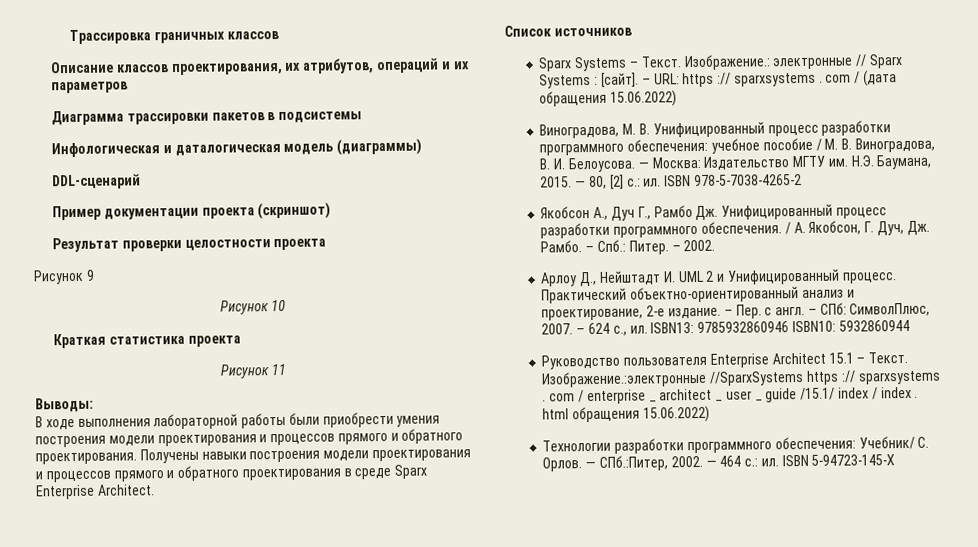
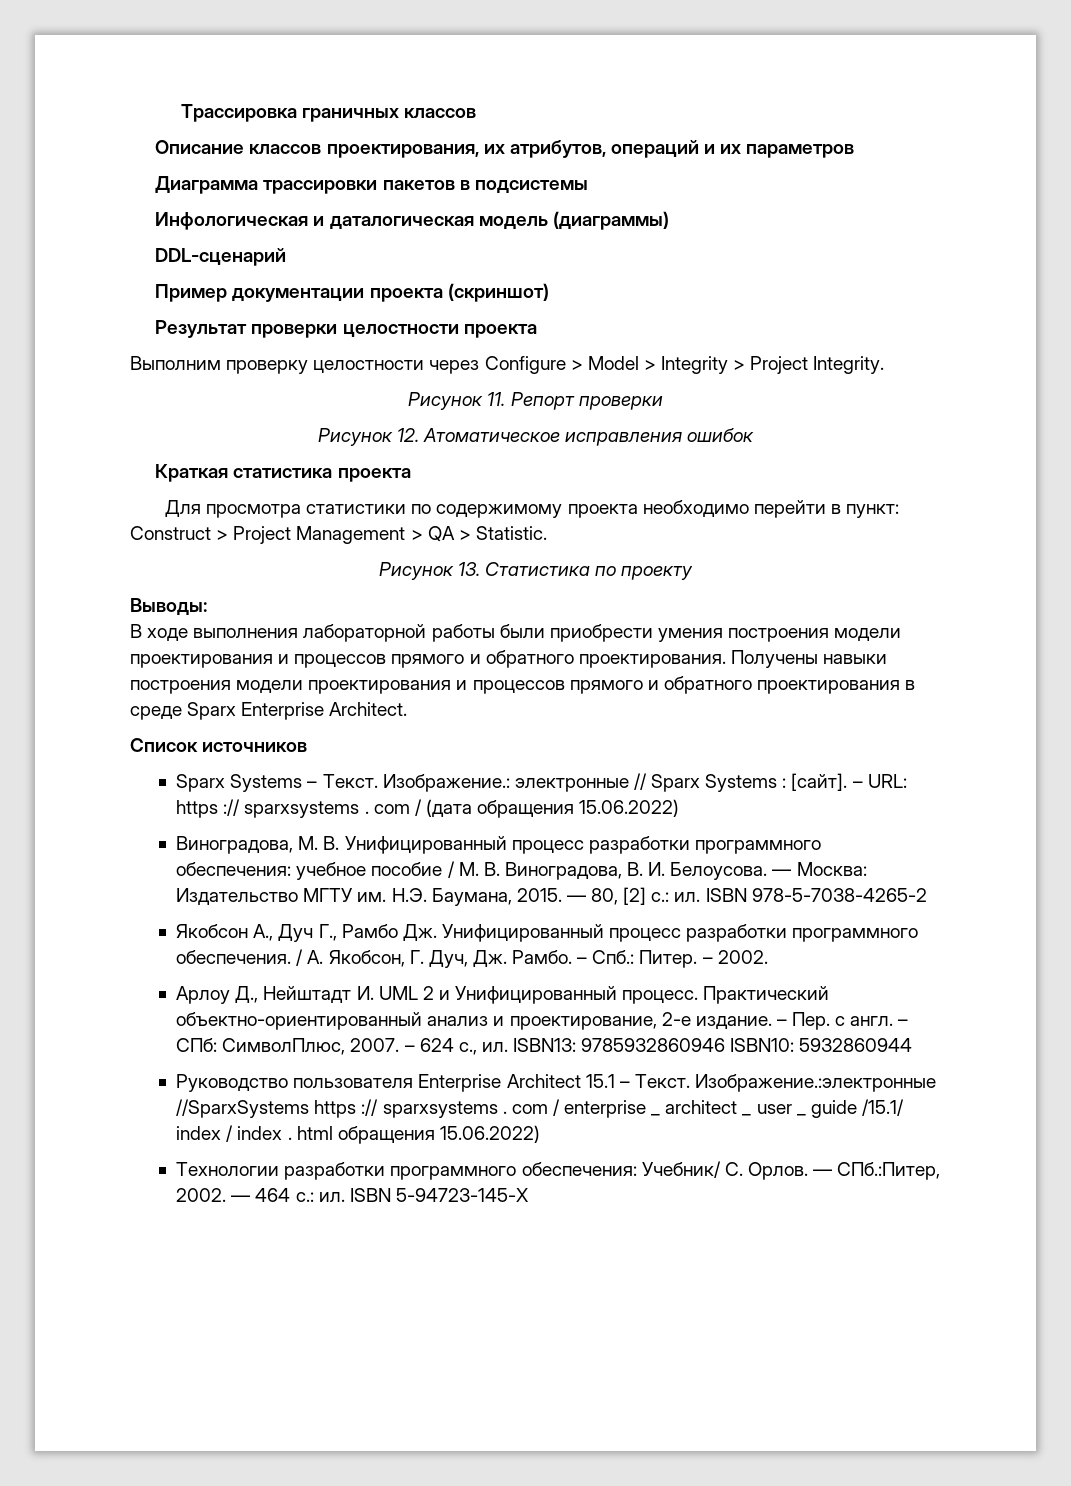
- Рисунок 9
- Рисунок 10
+ Выполним проверку целостности через Configure > Model > Integrity > Project Integrity.
+ Рисунок 11. Репорт проверки
+ Рисунок 12. Атоматическое исправления ошибок
  Краткая статистика проекта
- Рисунок 11
+ Для просмотра статистики по содержимому проекта необходимо перейти в пункт: Construct > Project Management > QA > Statistic.
+ Рисунок 13. Статистика по проекту

